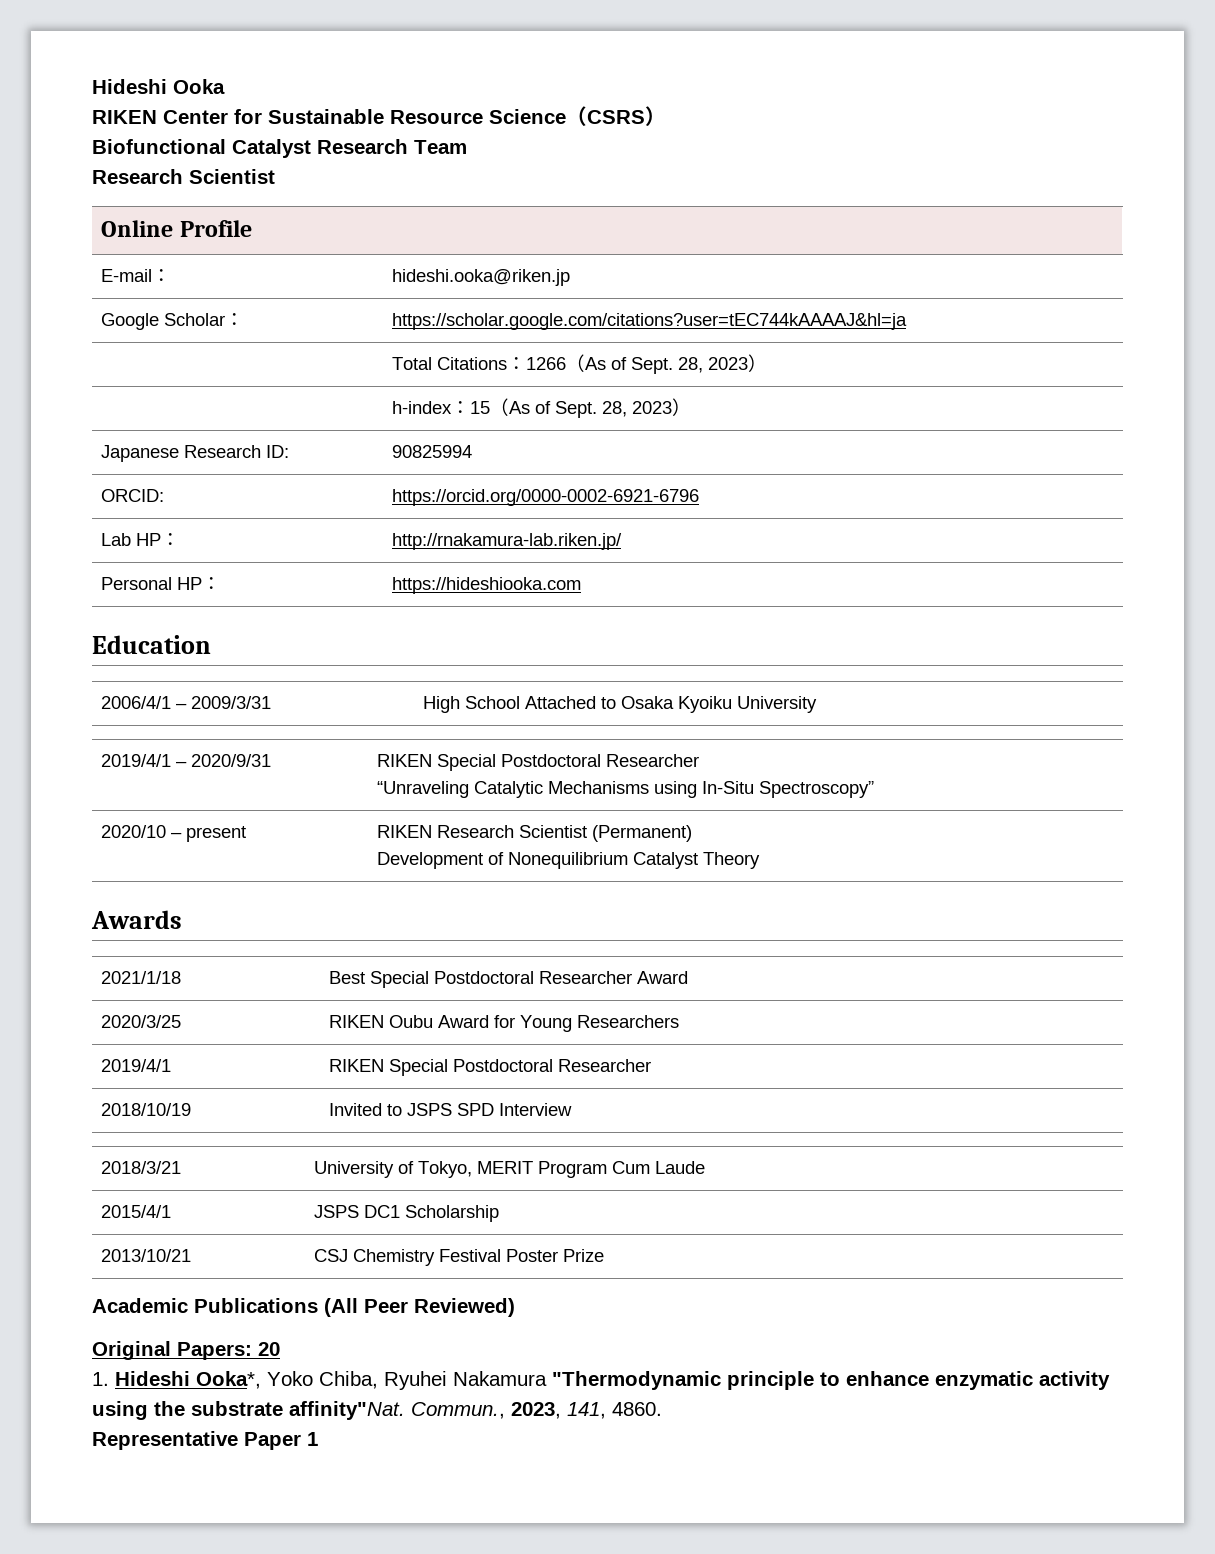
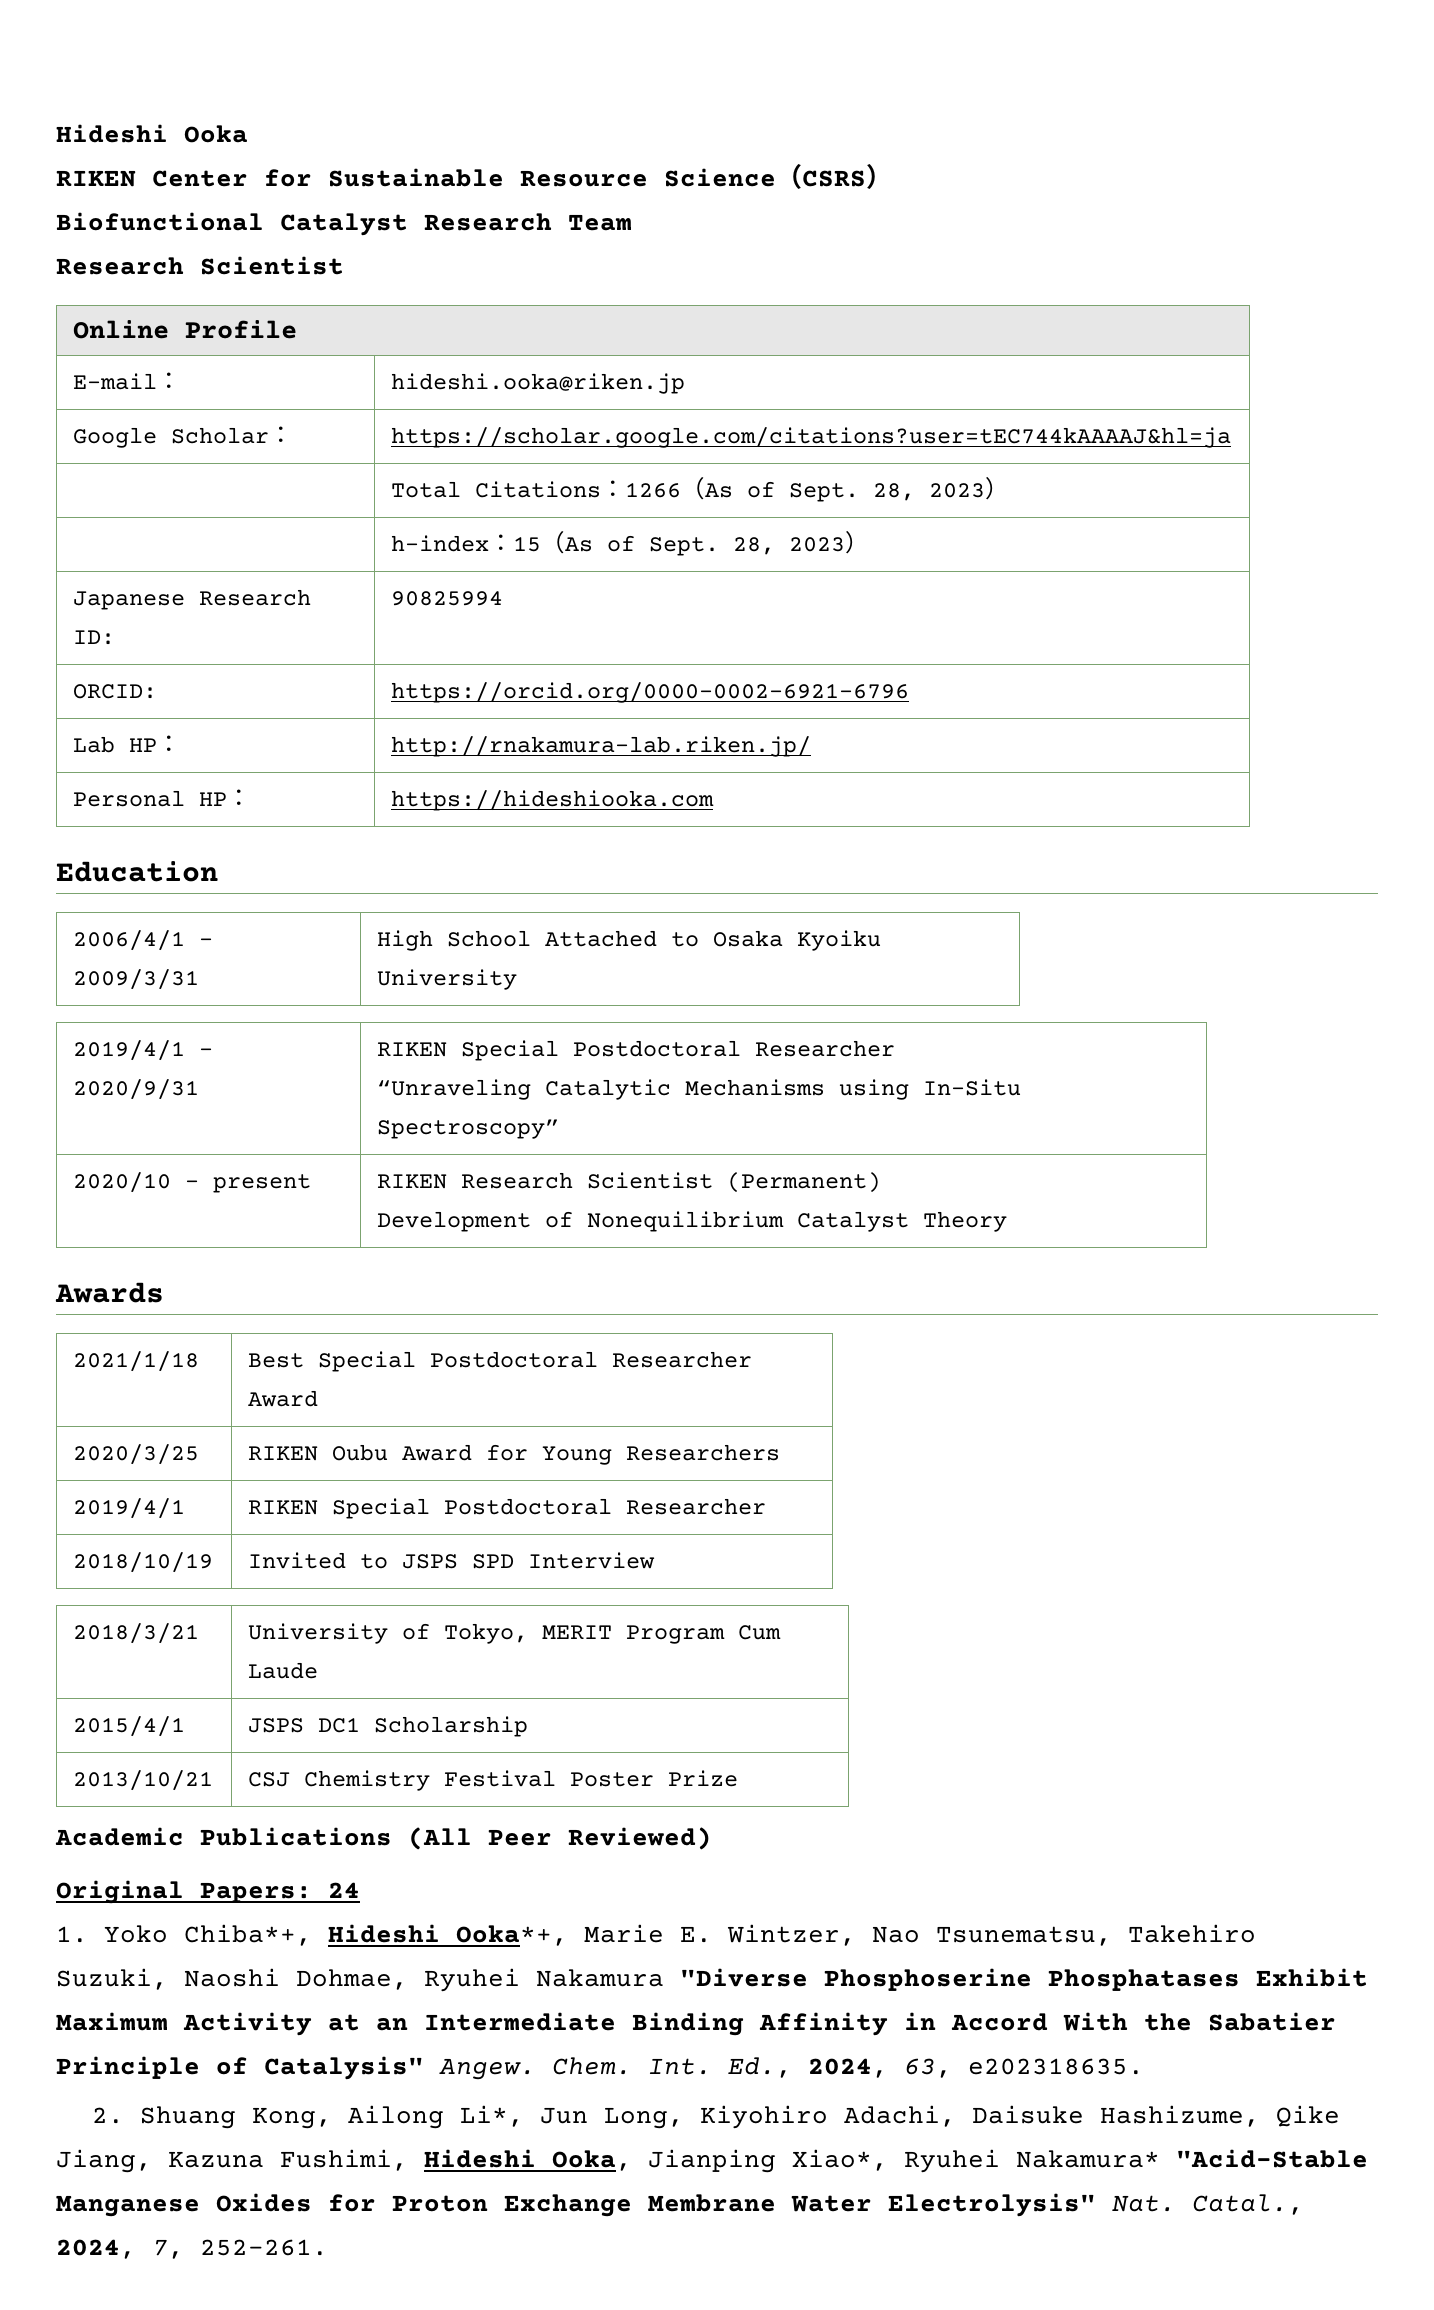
- Original Papers: 20
+ Original Papers: 24
- 1. Hideshi Ooka*, Yoko Chiba, Ryuhei Nakamura "Thermodynamic principle to enhance enzymatic activity using the substrate affinity"Nat. Commun., 2023, 141, 4860.
- Representative Paper 1
+ 1. Yoko Chiba*+, Hideshi Ooka*+, Marie E. Wintzer, Nao Tsunematsu, Takehiro Suzuki, Naoshi Dohmae, Ryuhei Nakamura "Diverse Phosphoserine Phosphatases Exhibit Maximum Activity at an Intermediate Binding Affinity in Accord With the Sabatier Principle of Catalysis" Angew. Chem. Int. Ed., 2024, 63, e202318635.
+ 2. Shuang Kong, Ailong Li*, Jun Long, Kiyohiro Adachi, Daisuke Hashizume, Qike Jiang, Kazuna Fushimi, Hideshi Ooka, Jianping Xiao*, Ryuhei Nakamura* "Acid-Stable Manganese Oxides for Proton Exchange Membrane Water Electrolysis" Nat. Catal., 2024, 7, 252-261.

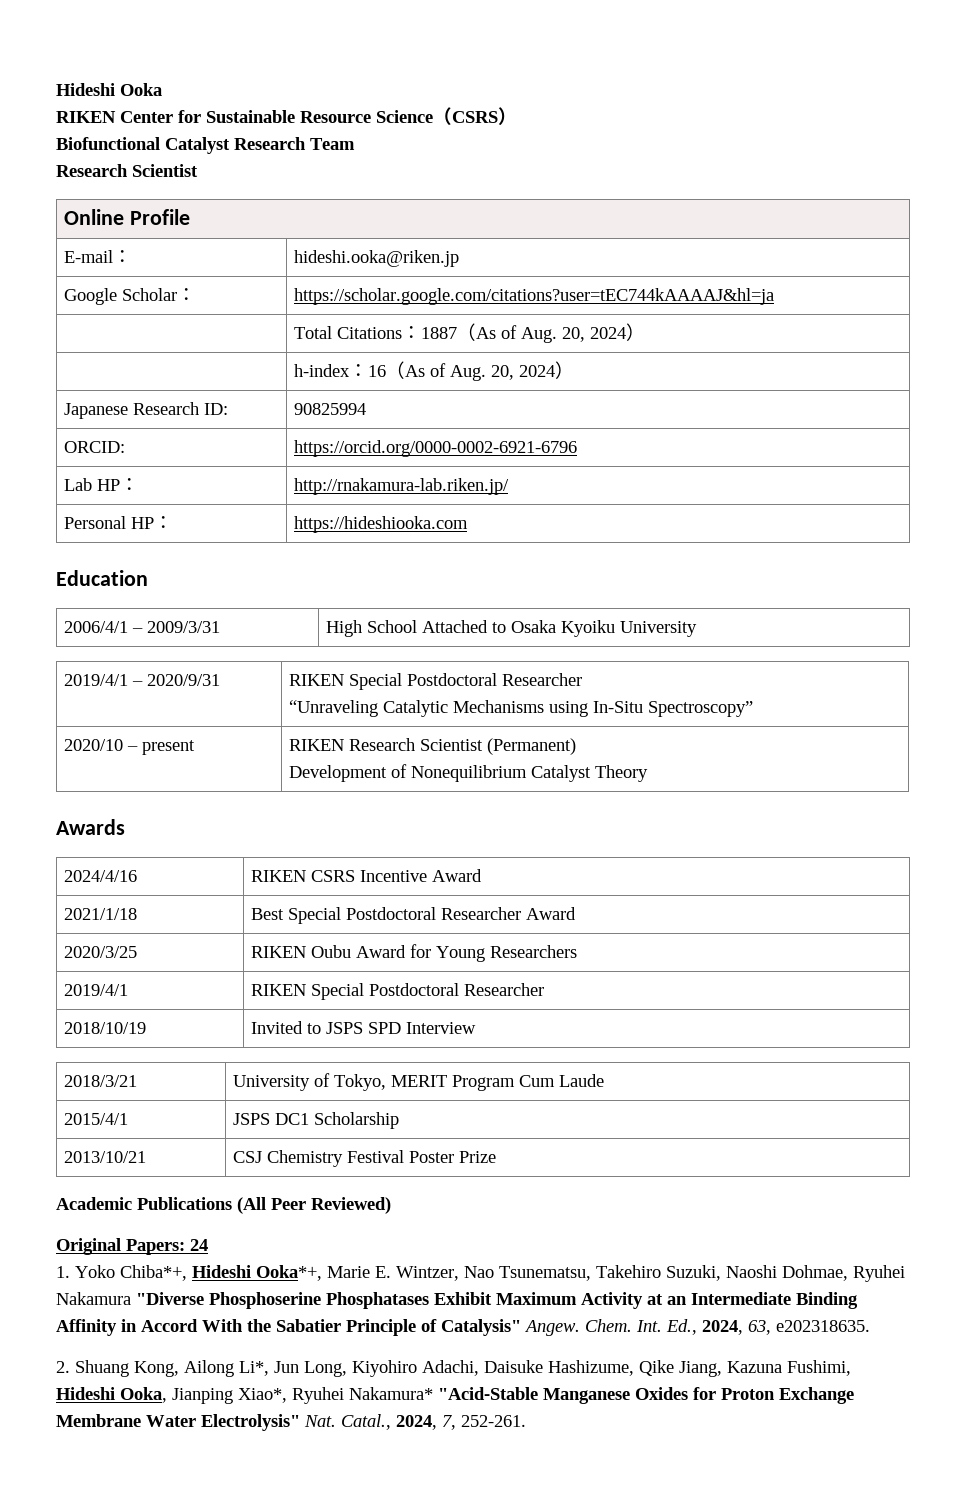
- | Total Citations：1266（As of Sept. 28, 2023）
+ | Total Citations：1887（As of Aug. 20, 2024）
- | h-index：15（As of Sept. 28, 2023）
+ | h-index：16（As of Aug. 20, 2024）
+ 2024/4/16 | RIKEN CSRS Incentive Award

